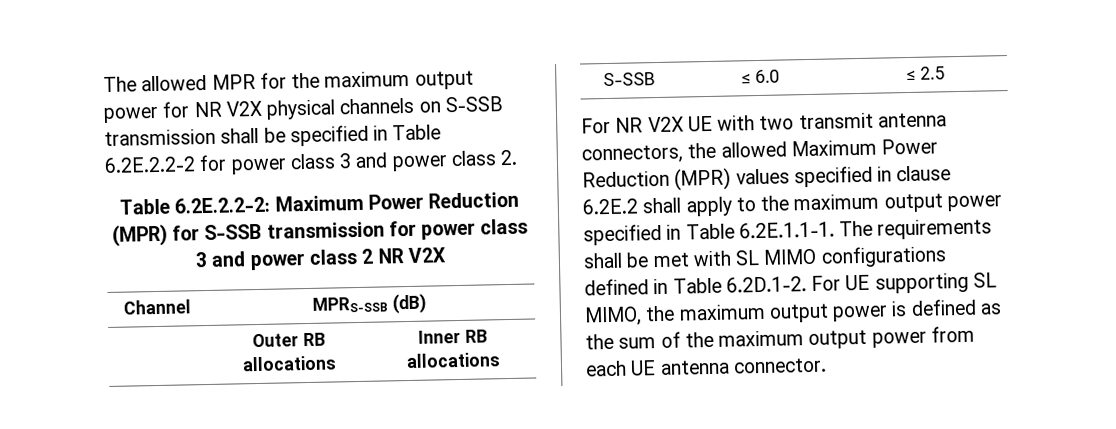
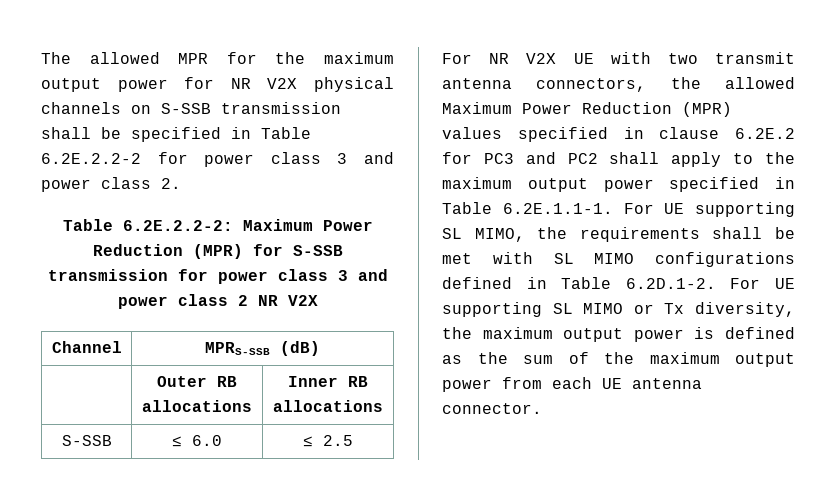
- For NR V2X UE with two transmit antenna connectors, the allowed Maximum Power Reduction (MPR) values specified in clause 6.2E.2 shall apply to the maximum output power specified in Table 6.2E.1.1-1. The requirements shall be met with SL MIMO configurations defined in Table 6.2D.1-2. For UE supporting SL MIMO, the maximum output power is defined as the sum of the maximum output power from each UE antenna connector.
+ For NR V2X UE with two transmit antenna connectors, the allowed Maximum Power Reduction (MPR) values specified in clause 6.2E.2 for PC3 and PC2 shall apply to the maximum output power specified in Table 6.2E.1.1-1. For UE supporting SL MIMO, the requirements shall be met with SL MIMO configurations defined in Table 6.2D.1-2. For UE supporting SL MIMO or Tx diversity, the maximum output power is defined as the sum of the maximum output power from each UE antenna connector.

